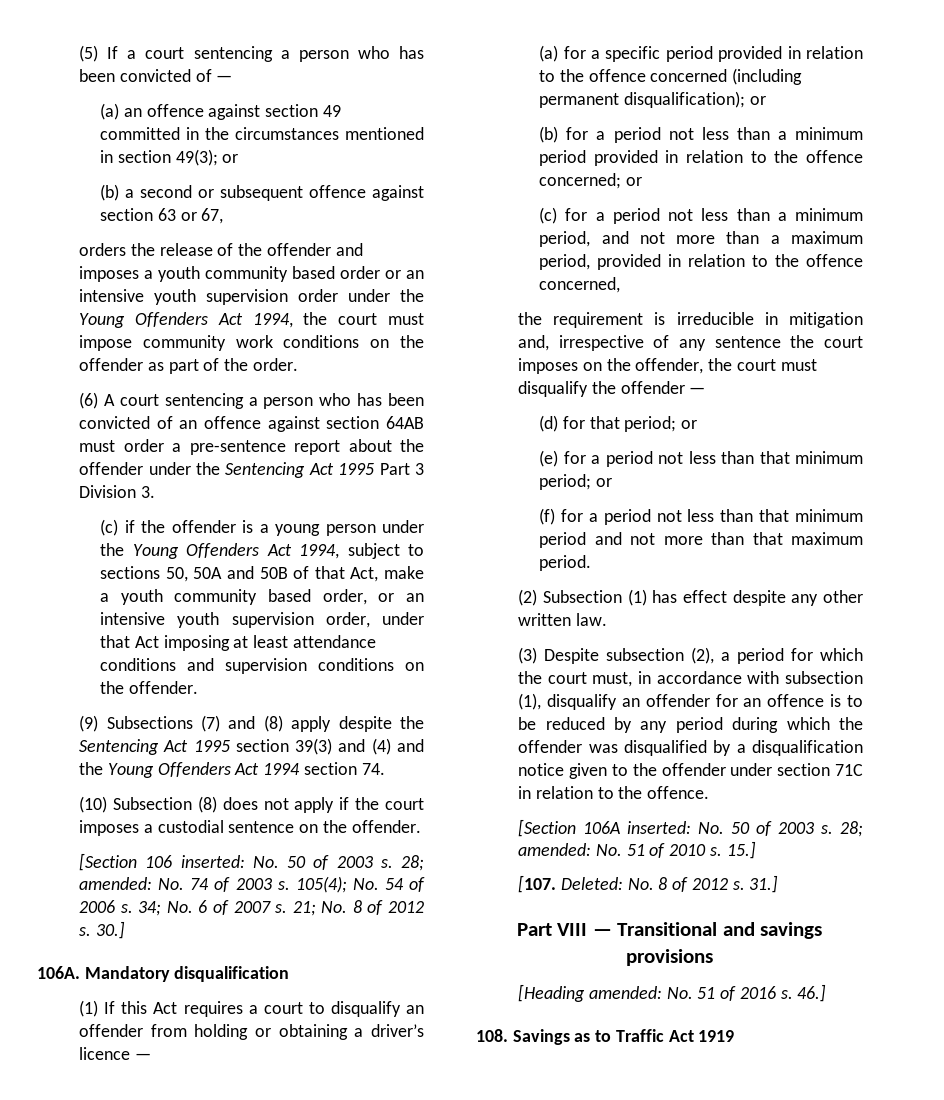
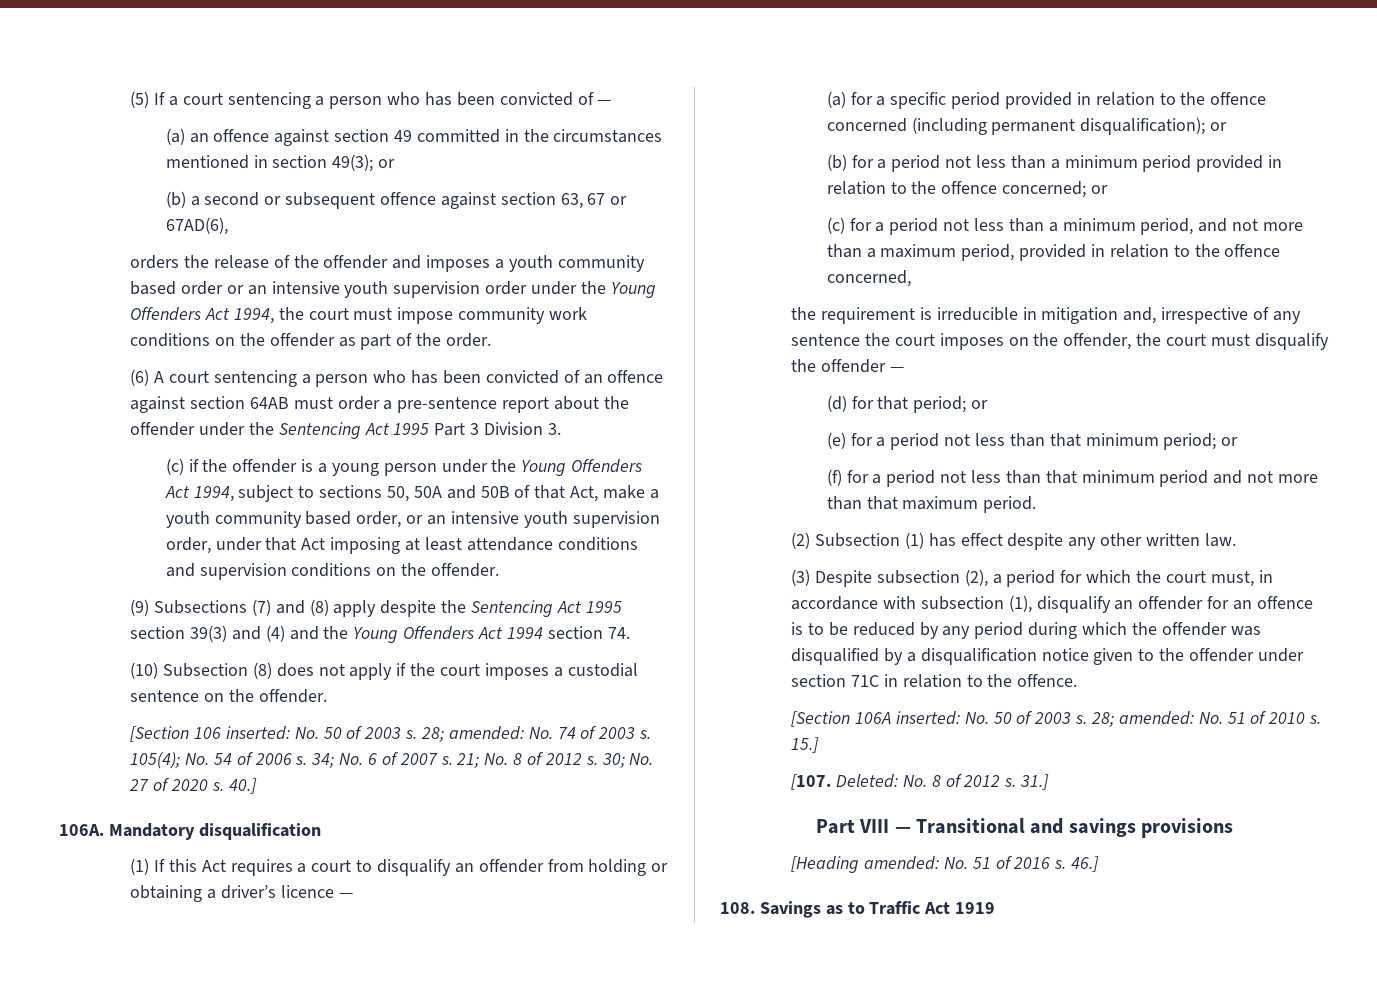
- (b) a second or subsequent offence against section 63 or 67,
+ (b) a second or subsequent offence against section 63, 67 or 67AD(6),
- 30.]
+ 30; No. 27 of 2020 s. 40.]

